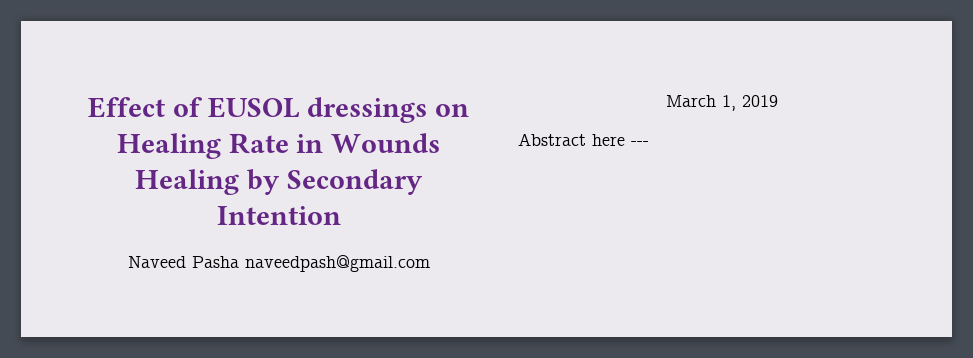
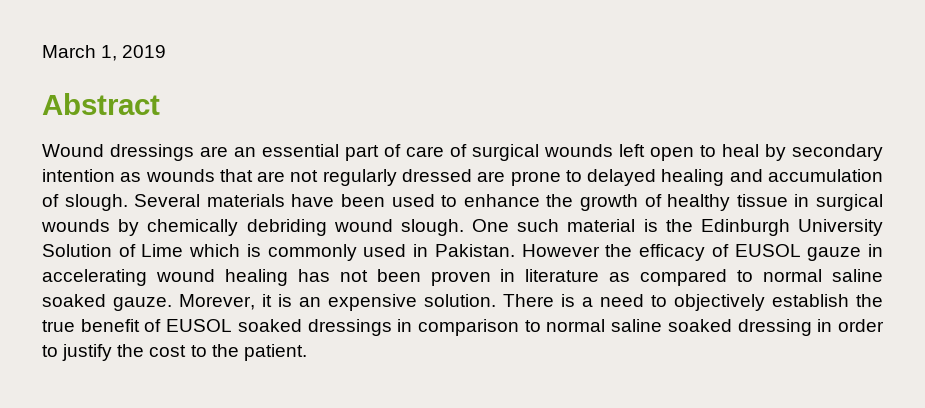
- Effect of EUSOL dressings on Healing Rate in Wounds Healing by Secondary Intention
- Naveed Pasha naveedpash@gmail.com
  March 1, 2019
- Abstract here ---
+ Abstract
+ Wound dressings are an essential part of care of surgical wounds left open to heal by secondary intention as wounds that are not regularly dressed are prone to delayed healing and accumulation of slough. Several materials have been used to enhance the growth of healthy tissue in surgical wounds by chemically debriding wound slough. One such material is the Edinburgh University Solution of Lime which is commonly used in Pakistan. However the efficacy of EUSOL gauze in accelerating wound healing has not been proven in literature as compared to normal saline soaked gauze. Morever, it is an expensive solution. There is a need to objectively establish the true benefit of EUSOL soaked dressings in comparison to normal saline soaked dressing in order to justify the cost to the patient.

